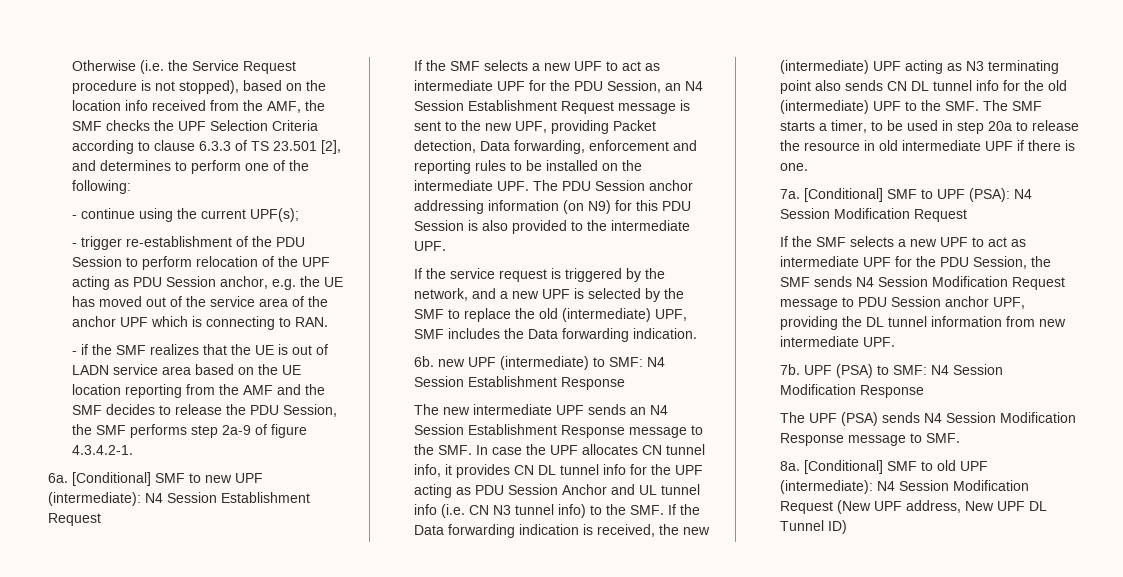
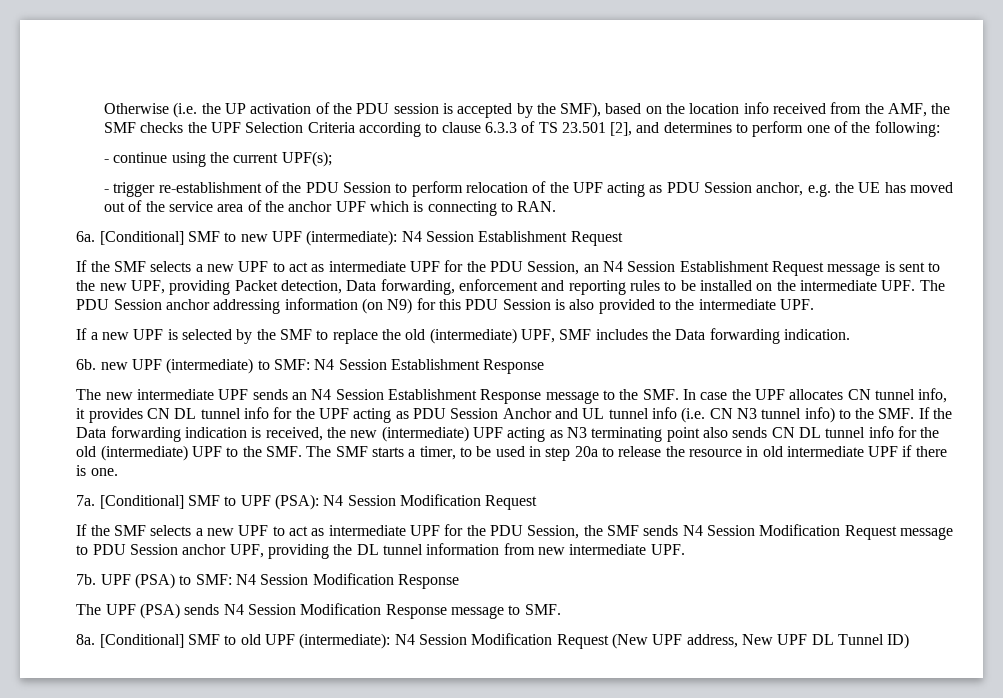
- Otherwise (i.e. the Service Request procedure is not stopped), based on the location info received from the AMF, the SMF checks the UPF Selection Criteria according to clause 6.3.3 of TS 23.501 [2], and determines to perform one of the following:
+ Otherwise (i.e. the UP activation of the PDU session is accepted by the SMF), based on the location info received from the AMF, the SMF checks the UPF Selection Criteria according to clause 6.3.3 of TS 23.501 [2], and determines to perform one of the following:
- - if the SMF realizes that the UE is out of LADN service area based on the UE location reporting from the AMF and the SMF decides to release the PDU Session, the SMF performs step 2a-9 of figure 4.3.4.2-1.
- If the service request is triggered by the network, and a new UPF is selected by the SMF to replace the old (intermediate) UPF, SMF includes the Data forwarding indication.
+ If a new UPF is selected by the SMF to replace the old (intermediate) UPF, SMF includes the Data forwarding indication.

